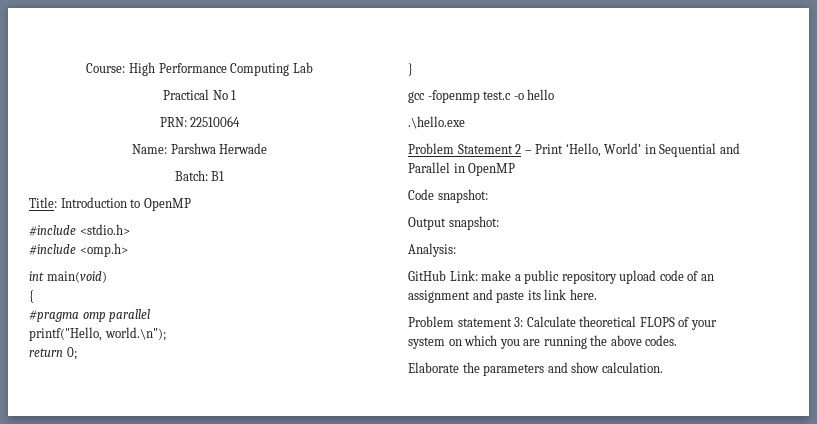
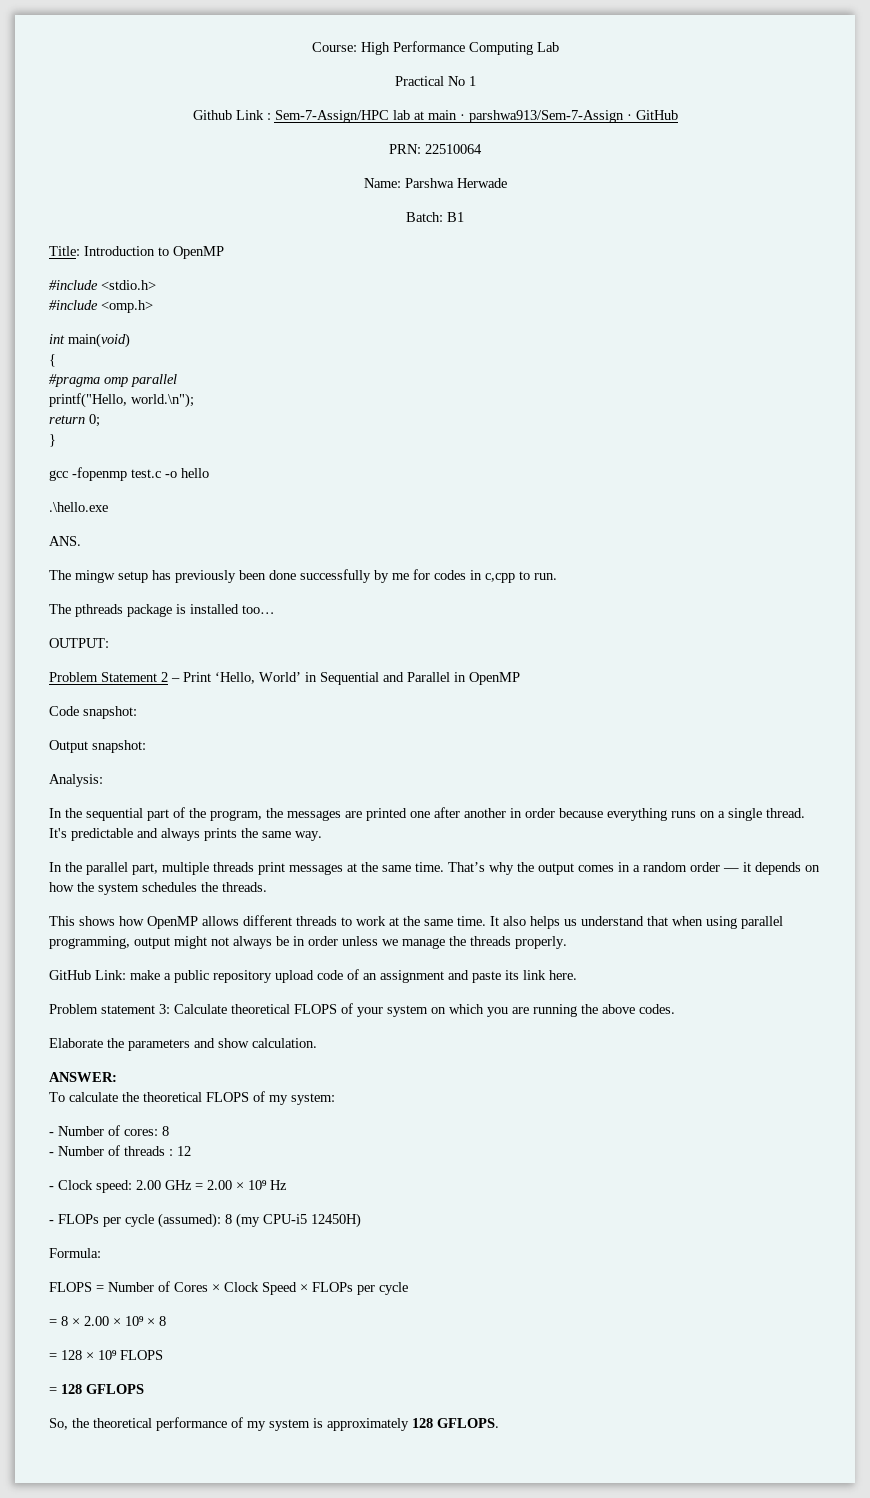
+ Github Link : Sem-7-Assign/HPC lab at main · parshwa913/Sem-7-Assign · GitHub
+ ANS.
+ The mingw setup has previously been done successfully by me for codes in c,cpp to run.
+ The pthreads package is installed too…
+ OUTPUT:
+ In the sequential part of the program, the messages are printed one after another in order because everything runs on a single thread. It's predictable and always prints the same way.
+ In the parallel part, multiple threads print messages at the same time. That’s why the output comes in a random order — it depends on how the system schedules the threads.
+ This shows how OpenMP allows different threads to work at the same time. It also helps us understand that when using parallel programming, output might not always be in order unless we manage the threads properly.
+ ANSWER:
+ To calculate the theoretical FLOPS of my system:
+ - Number of cores: 8
+ - Number of threads : 12
+ - Clock speed: 2.00 GHz = 2.00 × 10⁹ Hz
+ - FLOPs per cycle (assumed): 8 (my CPU-i5 12450H)
+ Formula:
+ FLOPS = Number of Cores × Clock Speed × FLOPs per cycle
+ = 8 × 2.00 × 10⁹ × 8
+ = 128 × 10⁹ FLOPS
+ = 128 GFLOPS
+ So, the theoretical performance of my system is approximately 128 GFLOPS.

